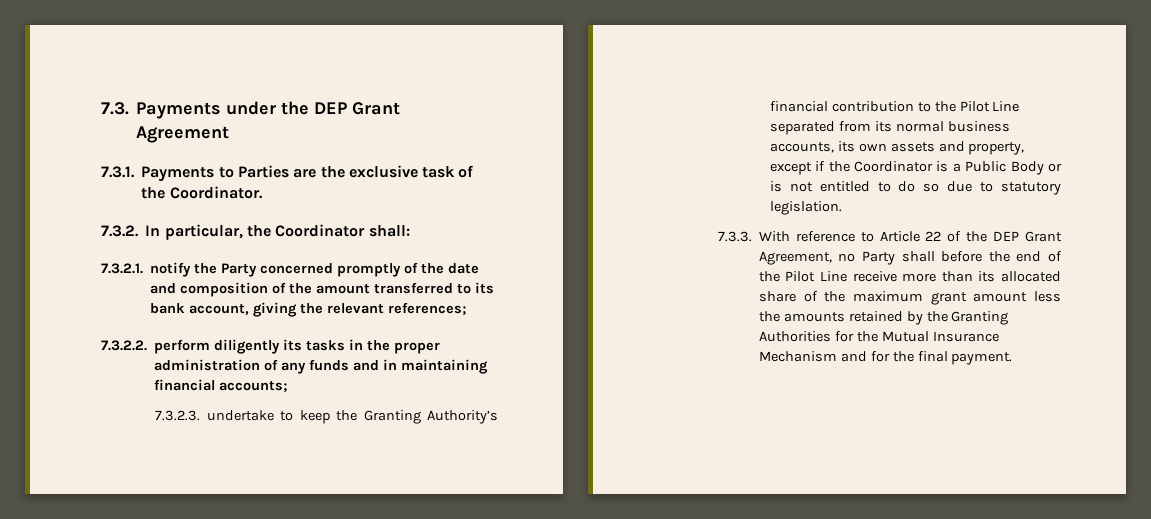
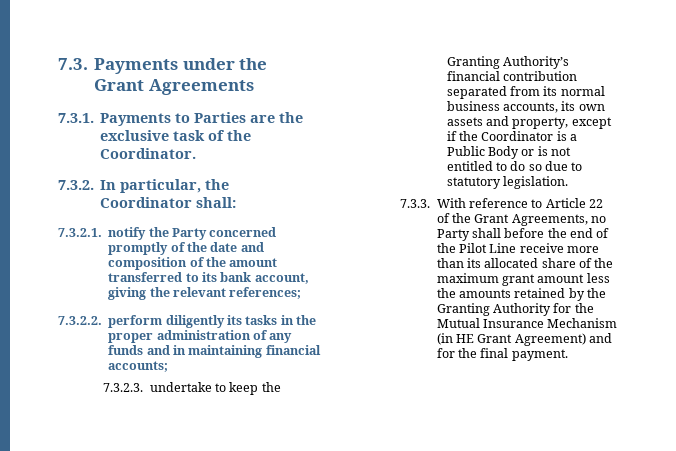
- 7.3. Payments under the DEP Grant Agreement
+ 7.3. Payments under the Grant Agreements
- 7.3.2.3. undertake to keep the Granting Authority’s financial contribution to the Pilot Line separated from its normal business accounts, its own assets and property, except if the Coordinator is a Public Body or is not entitled to do so due to statutory legislation.
+ 7.3.2.3. undertake to keep the Granting Authority’s financial contribution separated from its normal business accounts, its own assets and property, except if the Coordinator is a Public Body or is not entitled to do so due to statutory legislation.
- 7.3.3. With reference to Article 22 of the DEP Grant Agreement, no Party shall before the end of the Pilot Line receive more than its allocated share of the maximum grant amount less the amounts retained by the Granting Authorities for the Mutual Insurance Mechanism and for the final payment.
+ 7.3.3. With reference to Article 22 of the Grant Agreements, no Party shall before the end of the Pilot Line receive more than its allocated share of the maximum grant amount less the amounts retained by the Granting Authority for the Mutual Insurance Mechanism (in HE Grant Agreement) and for the final payment.

